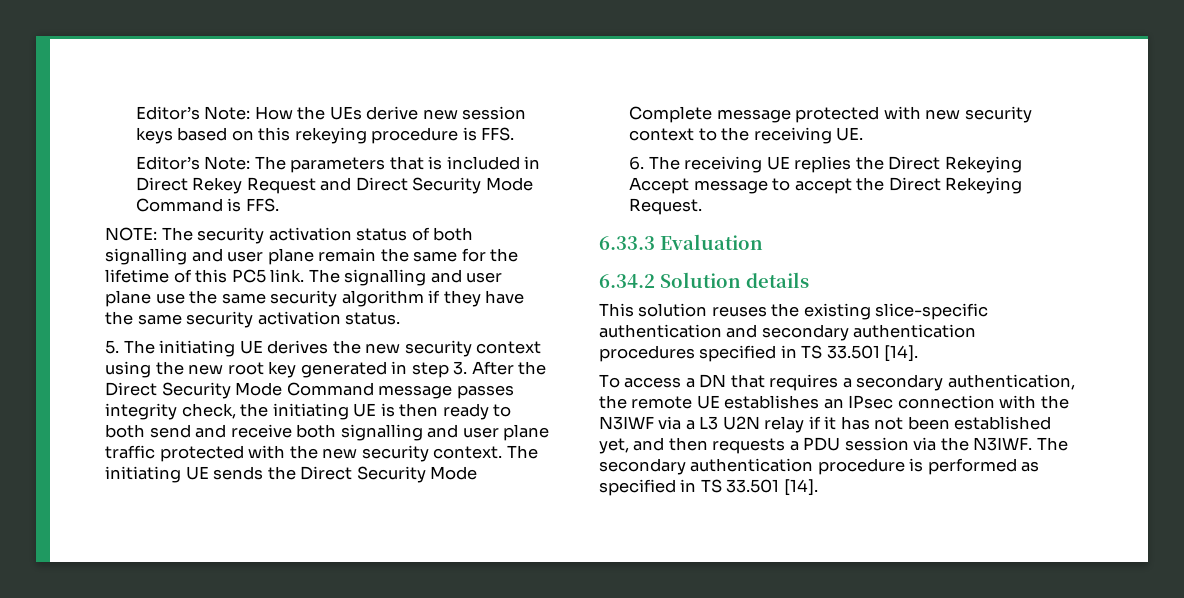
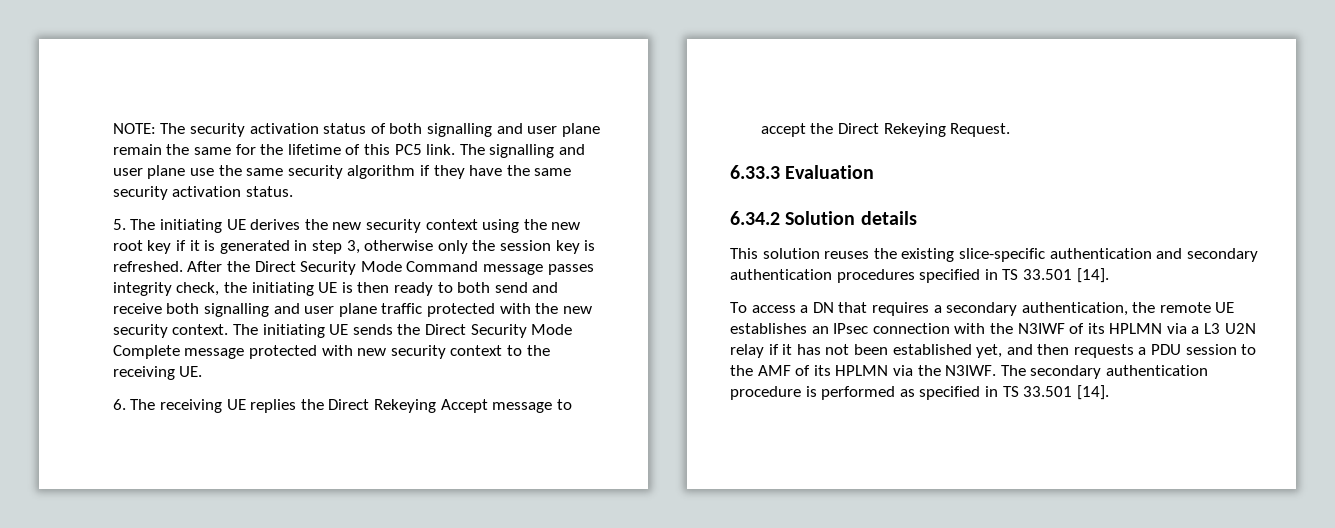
- Editor’s Note: How the UEs derive new session keys based on this rekeying procedure is FFS.
- Editor’s Note: The parameters that is included in Direct Rekey Request and Direct Security Mode Command is FFS.
- 5. The initiating UE derives the new security context using the new root key generated in step 3. After the Direct Security Mode Command message passes integrity check, the initiating UE is then ready to both send and receive both signalling and user plane traffic protected with the new security context.
+ 5. The initiating UE derives the new security context using the new root key if it is generated in step 3, otherwise only the session key is refreshed. After the Direct Security Mode Command message passes integrity check, the initiating UE is then ready to both send and receive both signalling and user plane traffic protected with the new security context.
- To access a DN that requires a secondary authentication, the remote UE establishes an IPsec connection with the N3IWF via a L3 U2N relay if it has not been established yet, and then requests a PDU session via the N3IWF.
+ To access a DN that requires a secondary authentication, the remote UE establishes an IPsec connection with the N3IWF of its HPLMN via a L3 U2N relay if it has not been established yet, and then requests a PDU session to the AMF of its HPLMN via the N3IWF.

